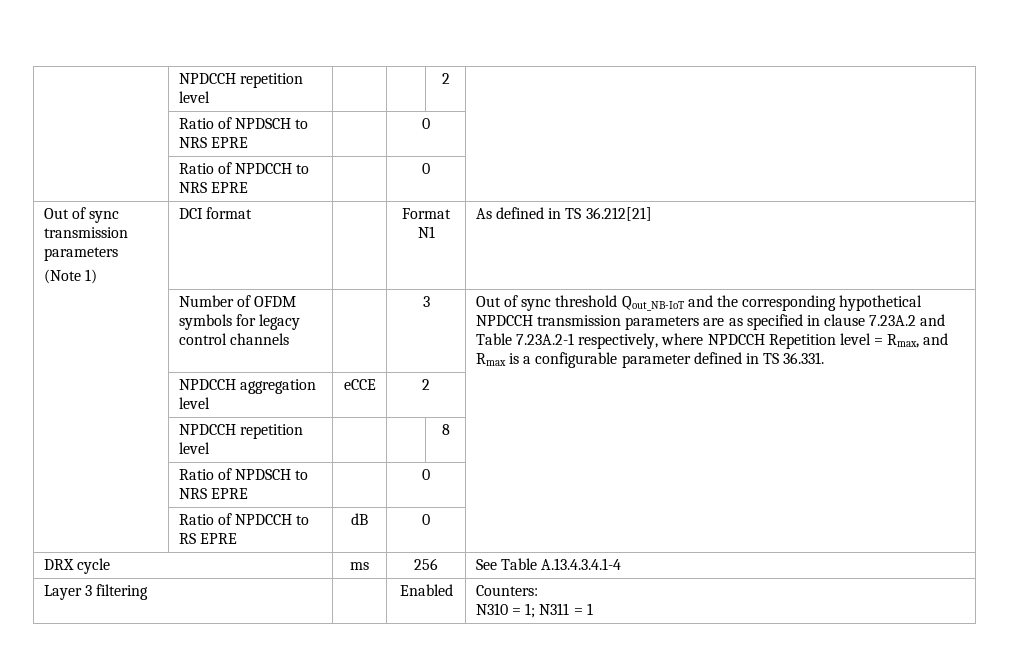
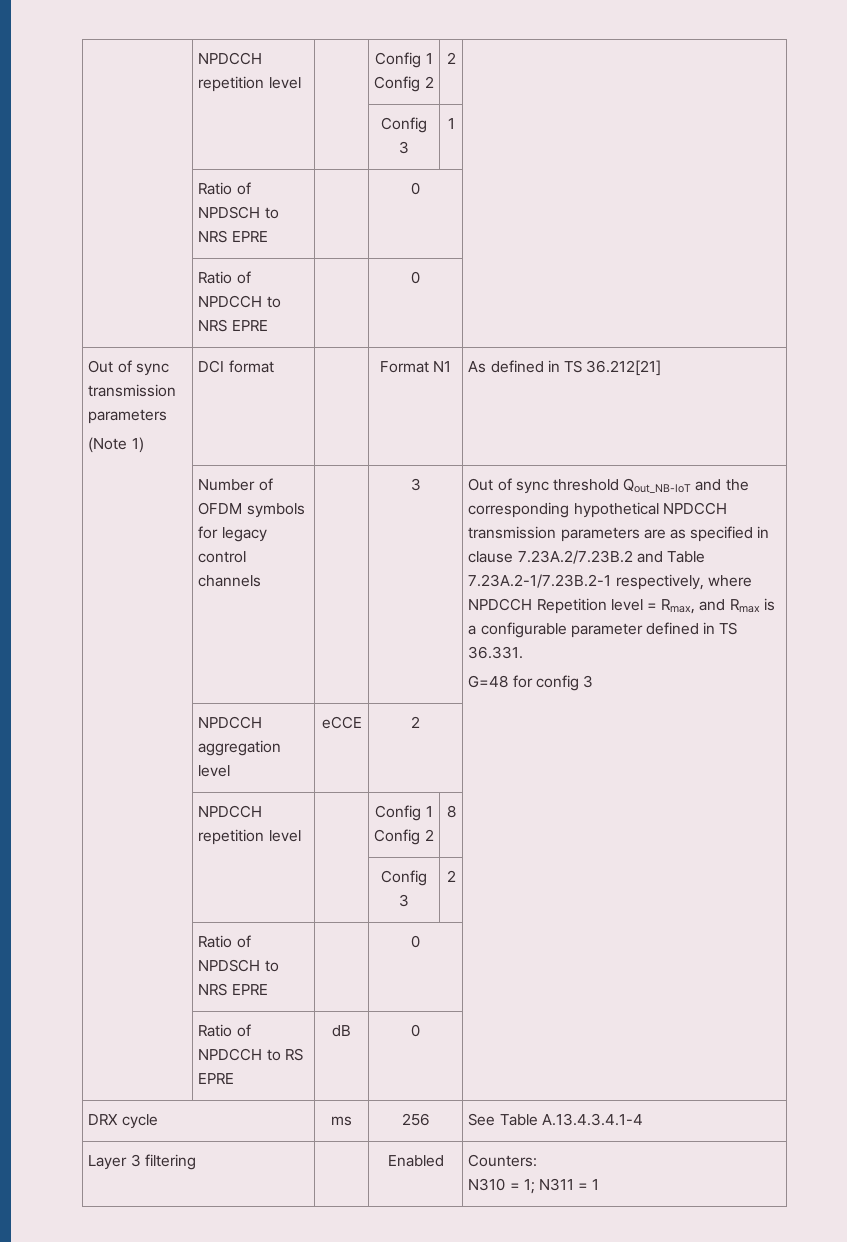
- | NPDCCH repetition level | | | 2 |
+ | NPDCCH repetition level | | Config 1 Config 2 | 2 |
+ | | | Config 3 | 1 |
- Out of sync threshold Qout_NB-IoT and the corresponding hypothetical NPDCCH transmission parameters are as specified in clause 7.23A.2 and Table 7.23A.2-1 respectively, where NPDCCH Repetition level = Rmax, and Rmax is a configurable parameter defined in TS 36.331.
+ Out of sync threshold Qout_NB-IoT and the corresponding hypothetical NPDCCH transmission parameters are as specified in clause 7.23A.2/7.23B.2 and Table 7.23A.2-1/7.23B.2-1 respectively, where NPDCCH Repetition level = Rmax, and Rmax is a configurable parameter defined in TS 36.331.
+ G=48 for config 3
- | NPDCCH repetition level | | | 8 |
+ | NPDCCH repetition level | | Config 1 Config 2 | 8 |
+ | | | Config 3 | 2 |

